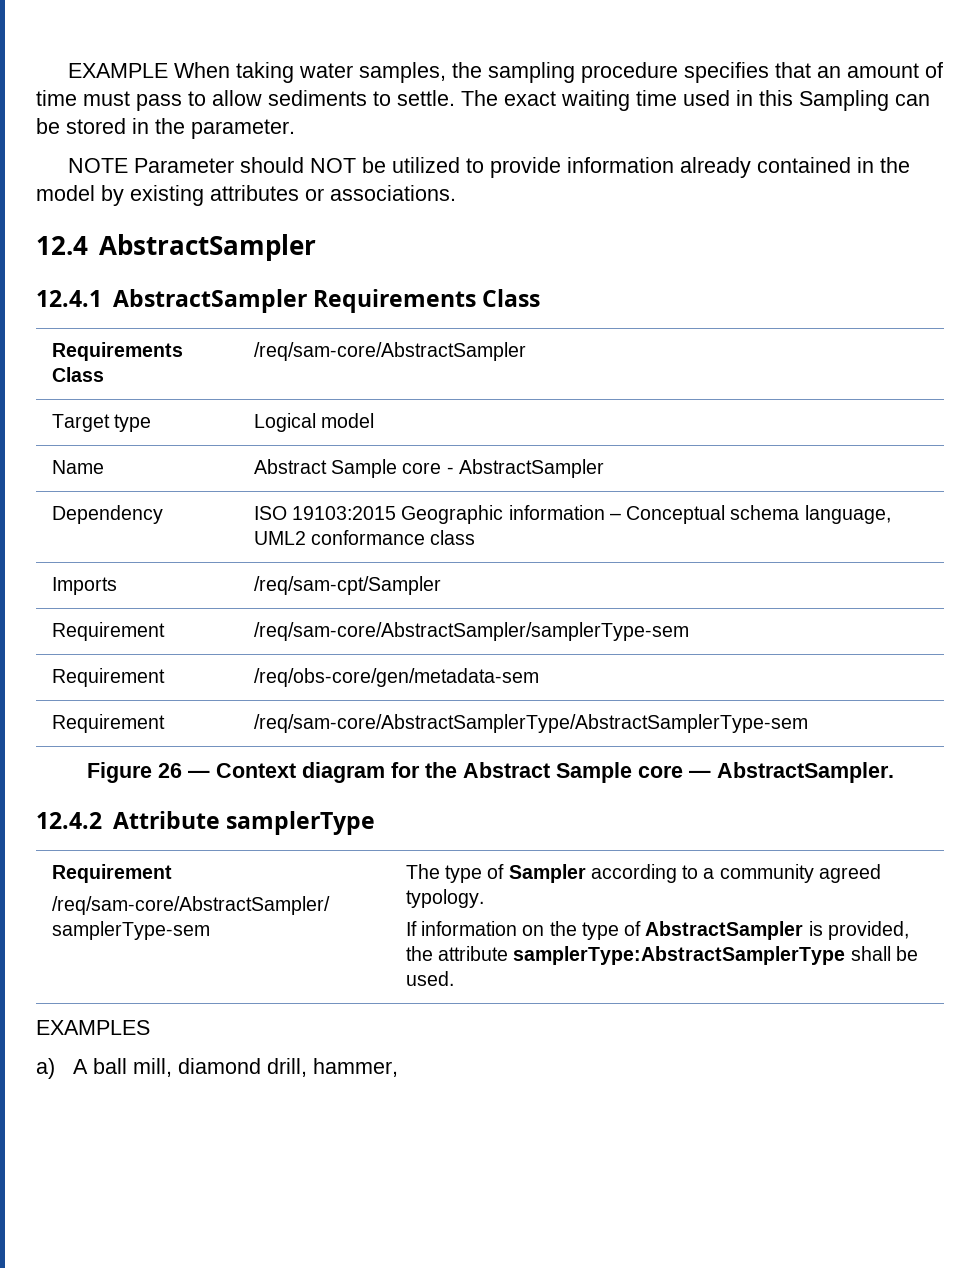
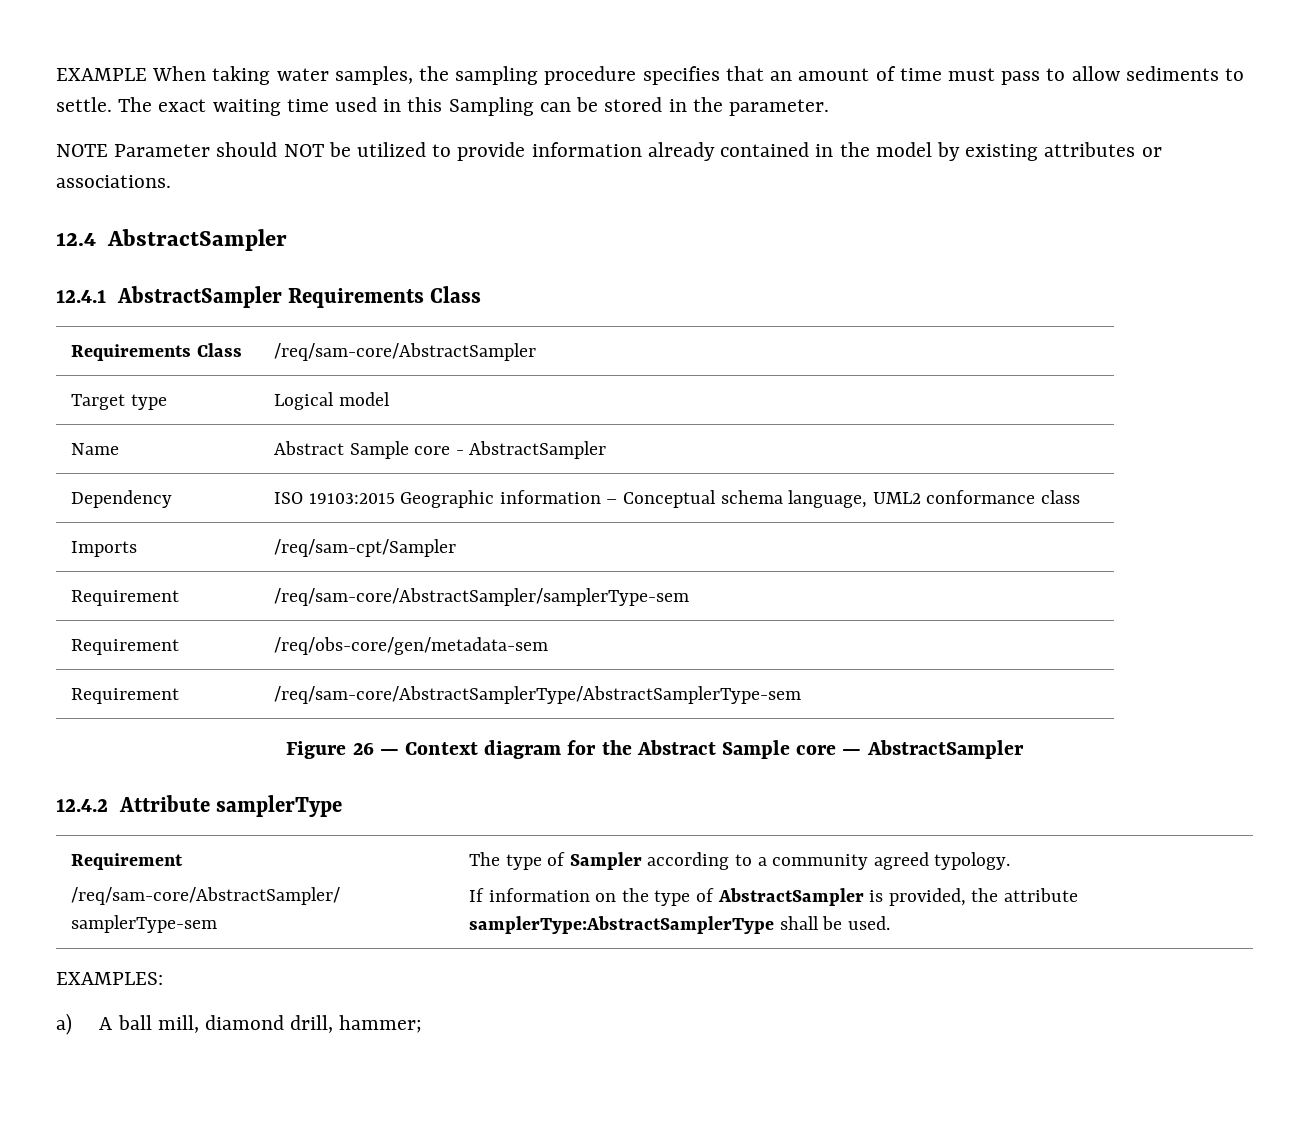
- Figure 26 — Context diagram for the Abstract Sample core — AbstractSampler.
+ Figure 26 — Context diagram for the Abstract Sample core — AbstractSampler
- EXAMPLES
+ EXAMPLES:
- a) A ball mill, diamond drill, hammer,
+ a) A ball mill, diamond drill, hammer;

